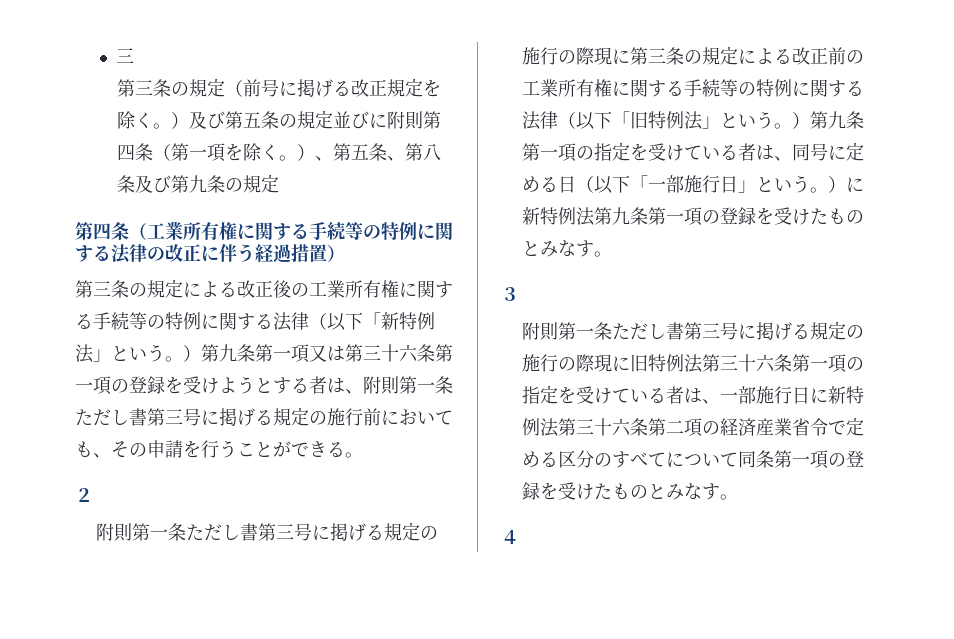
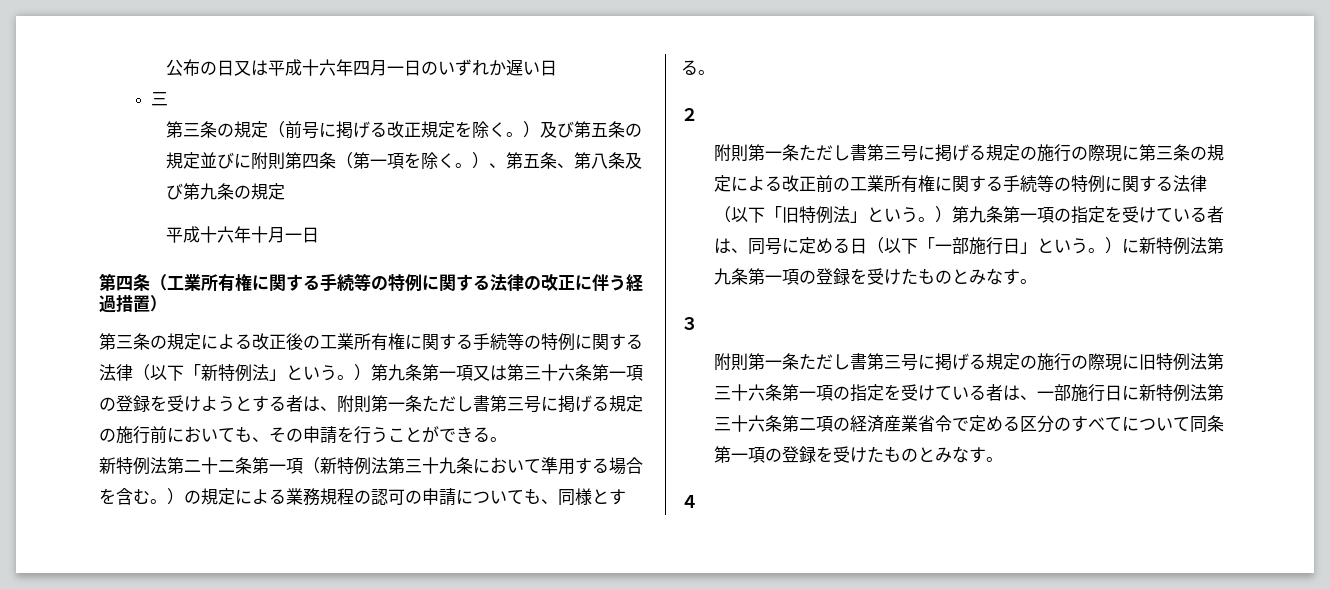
+ 公布の日又は平成十六年四月一日のいずれか遅い日
+ 平成十六年十月一日
+ 新特例法第二十二条第一項（新特例法第三十九条において準用する場合を含む。）の規定による業務規程の認可の申請についても、同様とする。

